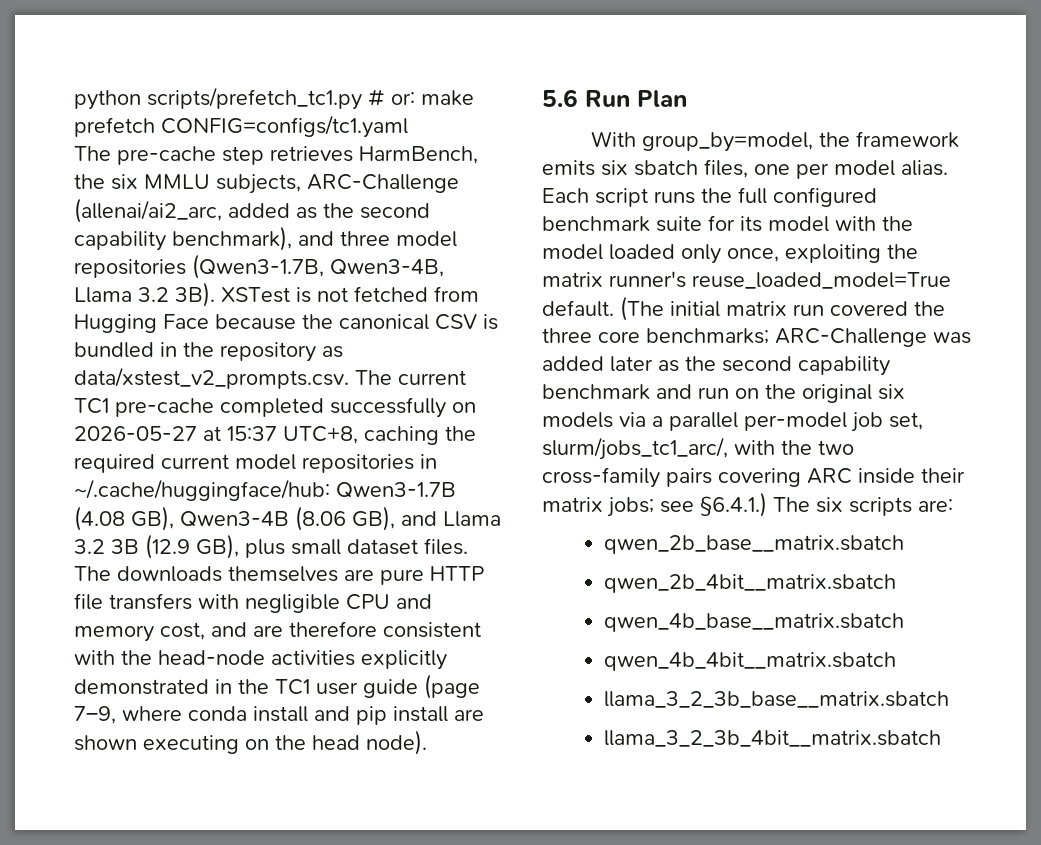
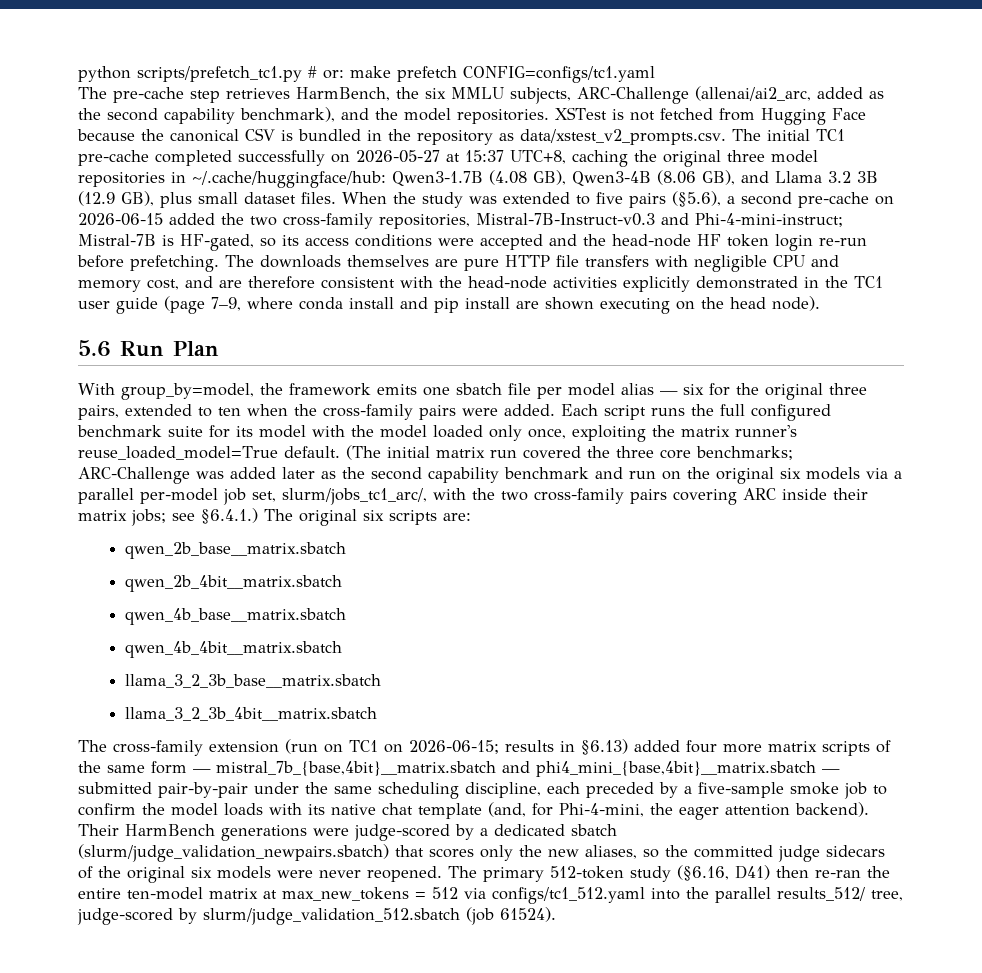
- The pre-cache step retrieves HarmBench, the six MMLU subjects, ARC-Challenge (allenai/ai2_arc, added as the second capability benchmark), and three model repositories (Qwen3-1.7B, Qwen3-4B, Llama 3.2 3B).
+ The pre-cache step retrieves HarmBench, the six MMLU subjects, ARC-Challenge (allenai/ai2_arc, added as the second capability benchmark), and the model repositories.
- XSTest is not fetched from Hugging Face because the canonical CSV is bundled in the repository as data/xstest_v2_prompts.csv. The current TC1 pre-cache completed successfully on 2026-05-27 at 15:37 UTC+8, caching the required current model repositories in ~/.cache/huggingface/hub: Qwen3-1.7B (4.08 GB), Qwen3-4B (8.06 GB), and Llama 3.2 3B (12.9 GB), plus small dataset files.
+ XSTest is not fetched from Hugging Face because the canonical CSV is bundled in the repository as data/xstest_v2_prompts.csv. The initial TC1 pre-cache completed successfully on 2026-05-27 at 15:37 UTC+8, caching the original three model repositories in ~/.cache/huggingface/hub: Qwen3-1.7B (4.08 GB), Qwen3-4B (8.06 GB), and Llama 3.2 3B (12.9 GB), plus small dataset files.
+ When the study was extended to five pairs (§5.6), a second pre-cache on 2026-06-15 added the two cross-family repositories, Mistral-7B-Instruct-v0.3 and Phi-4-mini-instruct; Mistral-7B is HF-gated, so its access conditions were accepted and the head-node HF token login re-run before prefetching.
- With group_by=model, the framework emits six sbatch files, one per model alias.
+ With group_by=model, the framework emits one sbatch file per model alias — six for the original three pairs, extended to ten when the cross-family pairs were added.
- (The initial matrix run covered the three core benchmarks; ARC-Challenge was added later as the second capability benchmark and run on the original six models via a parallel per-model job set, slurm/jobs_tc1_arc/, with the two cross-family pairs covering ARC inside their matrix jobs; see §6.4.1.) The six scripts are:
+ (The initial matrix run covered the three core benchmarks; ARC-Challenge was added later as the second capability benchmark and run on the original six models via a parallel per-model job set, slurm/jobs_tc1_arc/, with the two cross-family pairs covering ARC inside their matrix jobs; see §6.4.1.) The original six scripts are:
+ The cross-family extension (run on TC1 on 2026-06-15; results in §6.13) added four more matrix scripts of the same form — mistral_7b_{base,4bit}__matrix.sbatch and phi4_mini_{base,4bit}__matrix.sbatch — submitted pair-by-pair under the same scheduling discipline, each preceded by a five-sample smoke job to confirm the model loads with its native chat template (and, for Phi-4-mini, the eager attention backend). Their HarmBench generations were judge-scored by a dedicated sbatch (slurm/judge_validation_newpairs.sbatch) that scores only the new aliases, so the committed judge sidecars of the original six models were never reopened. The primary 512-token study (§6.16, D41) then re-ran the entire ten-model matrix at max_new_tokens = 512 via configs/tc1_512.yaml into the parallel results_512/ tree, judge-scored by slurm/judge_validation_512.sbatch (job 61524).

